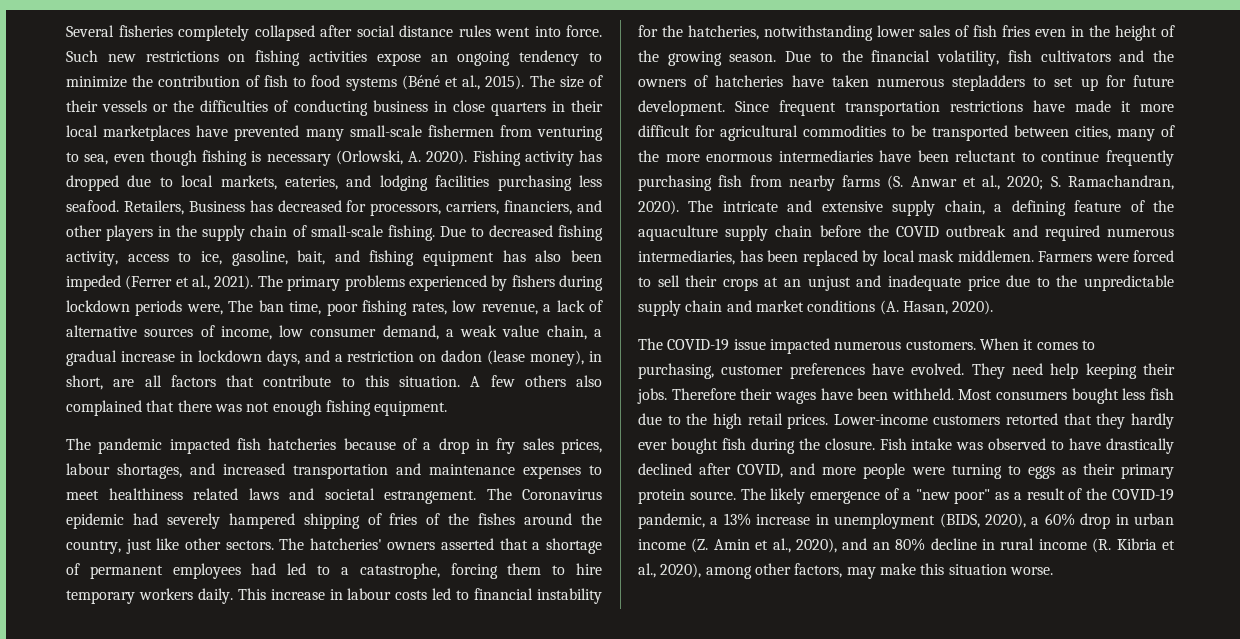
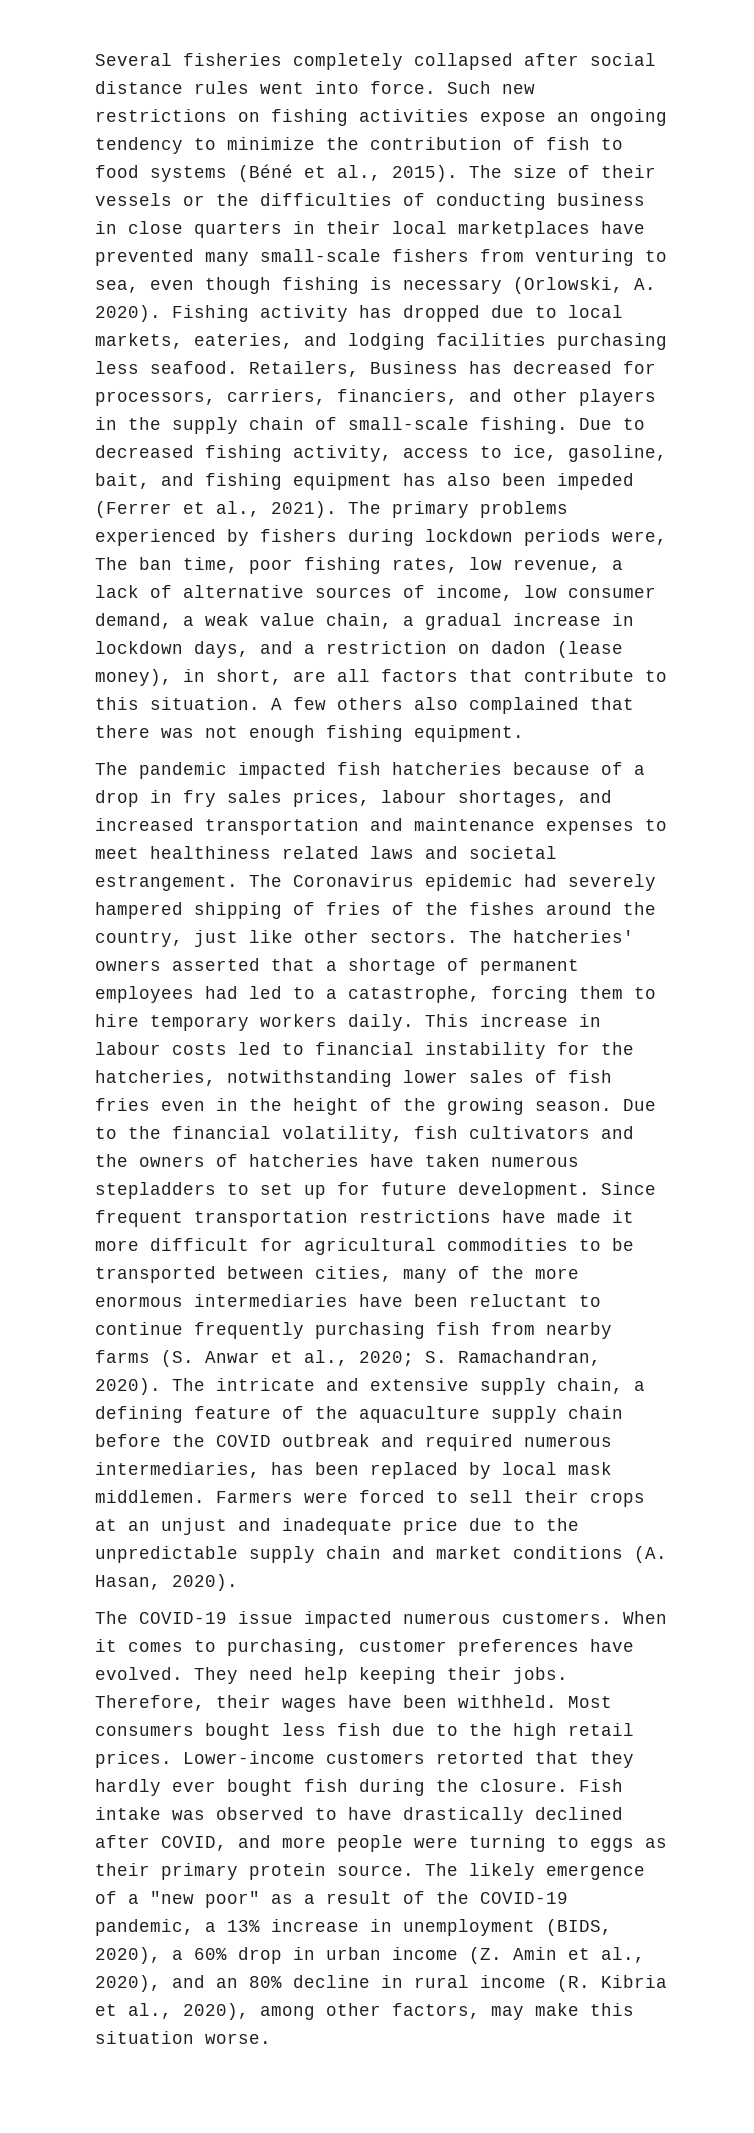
- The size of their vessels or the difficulties of conducting business in close quarters in their local marketplaces have prevented many small-scale fishermen from venturing to sea, even though fishing is necessary (Orlowski, A. 2020).
+ The size of their vessels or the difficulties of conducting business in close quarters in their local marketplaces have prevented many small-scale fishers from venturing to sea, even though fishing is necessary (Orlowski, A. 2020).
- Therefore their wages have been withheld.
+ Therefore, their wages have been withheld.

